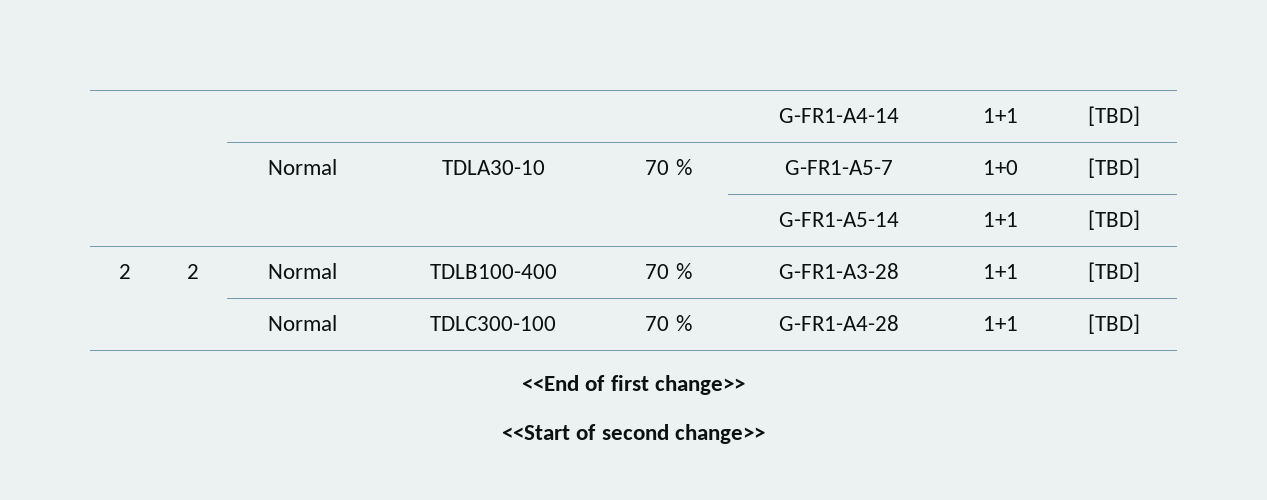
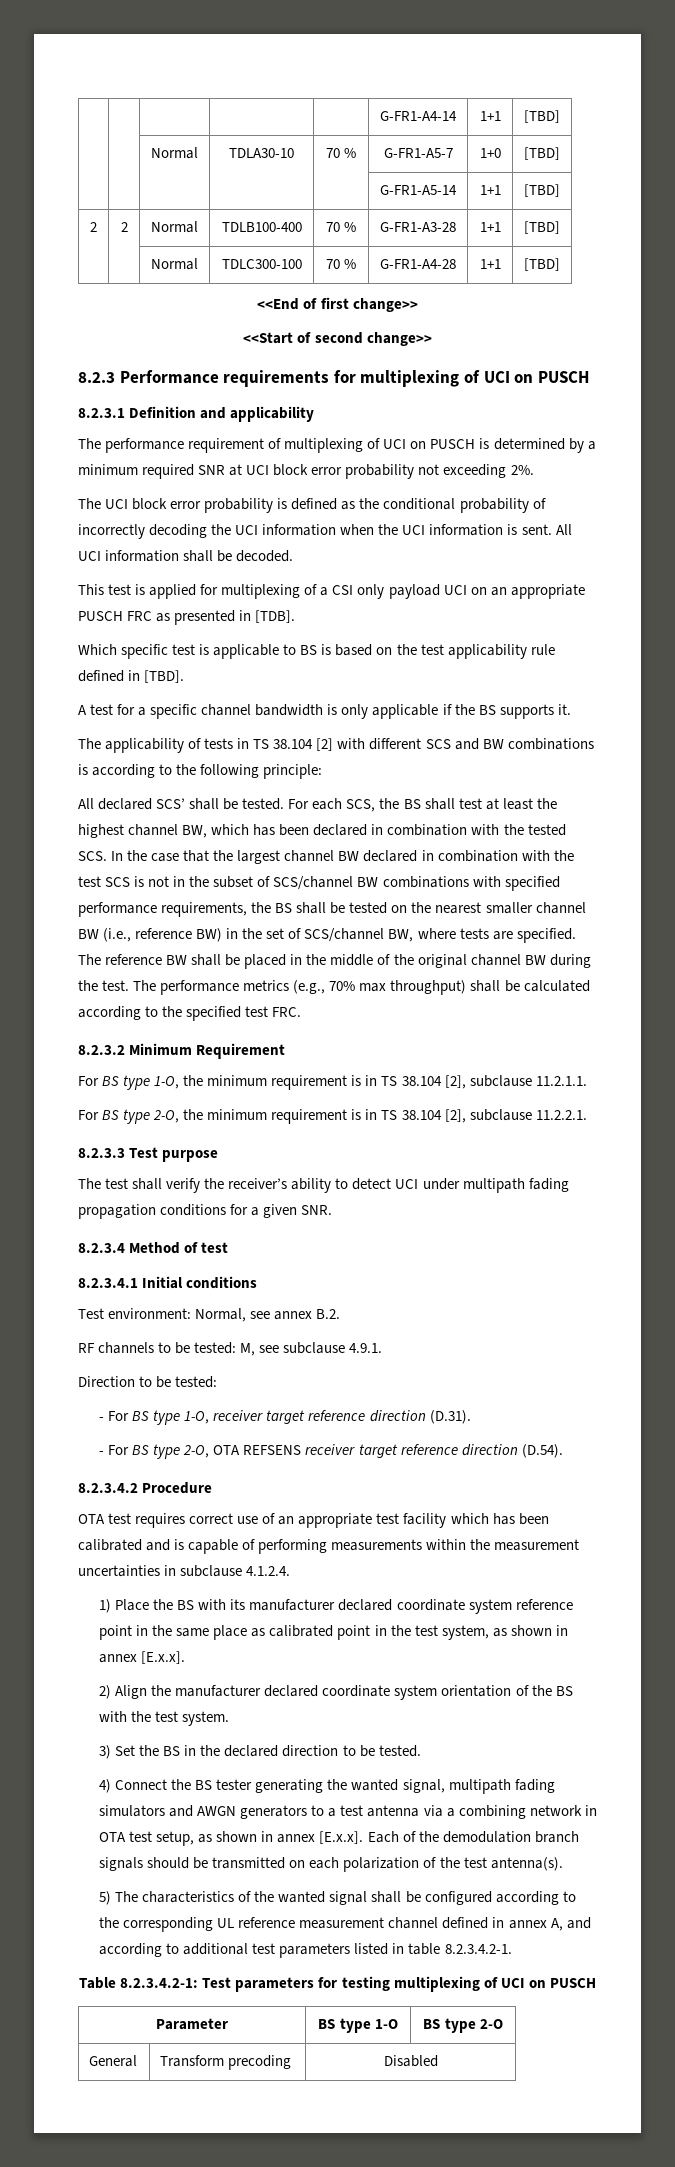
+ 8.2.3 Performance requirements for multiplexing of UCI on PUSCH
+ 8.2.3.1 Definition and applicability
+ The performance requirement of multiplexing of UCI on PUSCH is determined by a minimum required SNR at UCI block error probability not exceeding 2%.
+ The UCI block error probability is defined as the conditional probability of incorrectly decoding the UCI information when the UCI information is sent. All UCI information shall be decoded.
+ This test is applied for multiplexing of a CSI only payload UCI on an appropriate PUSCH FRC as presented in [TDB].
+ Which specific test is applicable to BS is based on the test applicability rule defined in [TBD].
+ A test for a specific channel bandwidth is only applicable if the BS supports it.
+ The applicability of tests in TS 38.104 [2] with different SCS and BW combinations is according to the following principle:
+ All declared SCS’ shall be tested. For each SCS, the BS shall test at least the highest channel BW, which has been declared in combination with the tested SCS. In the case that the largest channel BW declared in combination with the test SCS is not in the subset of SCS/channel BW combinations with specified performance requirements, the BS shall be tested on the nearest smaller channel BW (i.e., reference BW) in the set of SCS/channel BW, where tests are specified. The reference BW shall be placed in the middle of the original channel BW during the test. The performance metrics (e.g., 70% max throughput) shall be calculated according to the specified test FRC.
+ 8.2.3.2 Minimum Requirement
+ For BS type 1-O, the minimum requirement is in TS 38.104 [2], subclause 11.2.1.1.
+ For BS type 2-O, the minimum requirement is in TS 38.104 [2], subclause 11.2.2.1.
+ 8.2.3.3 Test purpose
+ The test shall verify the receiver’s ability to detect UCI under multipath fading propagation conditions for a given SNR.
+ 8.2.3.4 Method of test
+ 8.2.3.4.1 Initial conditions
+ Test environment: Normal, see annex B.2.
+ RF channels to be tested: M, see subclause 4.9.1.
+ Direction to be tested:
+ - For BS type 1-O, receiver target reference direction (D.31).
+ - For BS type 2-O, OTA REFSENS receiver target reference direction (D.54).
+ 8.2.3.4.2 Procedure
+ OTA test requires correct use of an appropriate test facility which has been calibrated and is capable of performing measurements within the measurement uncertainties in subclause 4.1.2.4.
+ 1) Place the BS with its manufacturer declared coordinate system reference point in the same place as calibrated point in the test system, as shown in annex [E.x.x].
+ 2) Align the manufacturer declared coordinate system orientation of the BS with the test system.
+ 3) Set the BS in the declared direction to be tested.
+ 4) Connect the BS tester generating the wanted signal, multipath fading simulators and AWGN generators to a test antenna via a combining network in OTA test setup, as shown in annex [E.x.x]. Each of the demodulation branch signals should be transmitted on each polarization of the test antenna(s).
+ 5) The characteristics of the wanted signal shall be configured according to the corresponding UL reference measurement channel defined in annex A, and according to additional test parameters listed in table 8.2.3.4.2-1.
+ Table 8.2.3.4.2-1: Test parameters for testing multiplexing of UCI on PUSCH
+ Parameter | BS type 1-O | BS type 2-O
+ General | Transform precoding | Disabled

